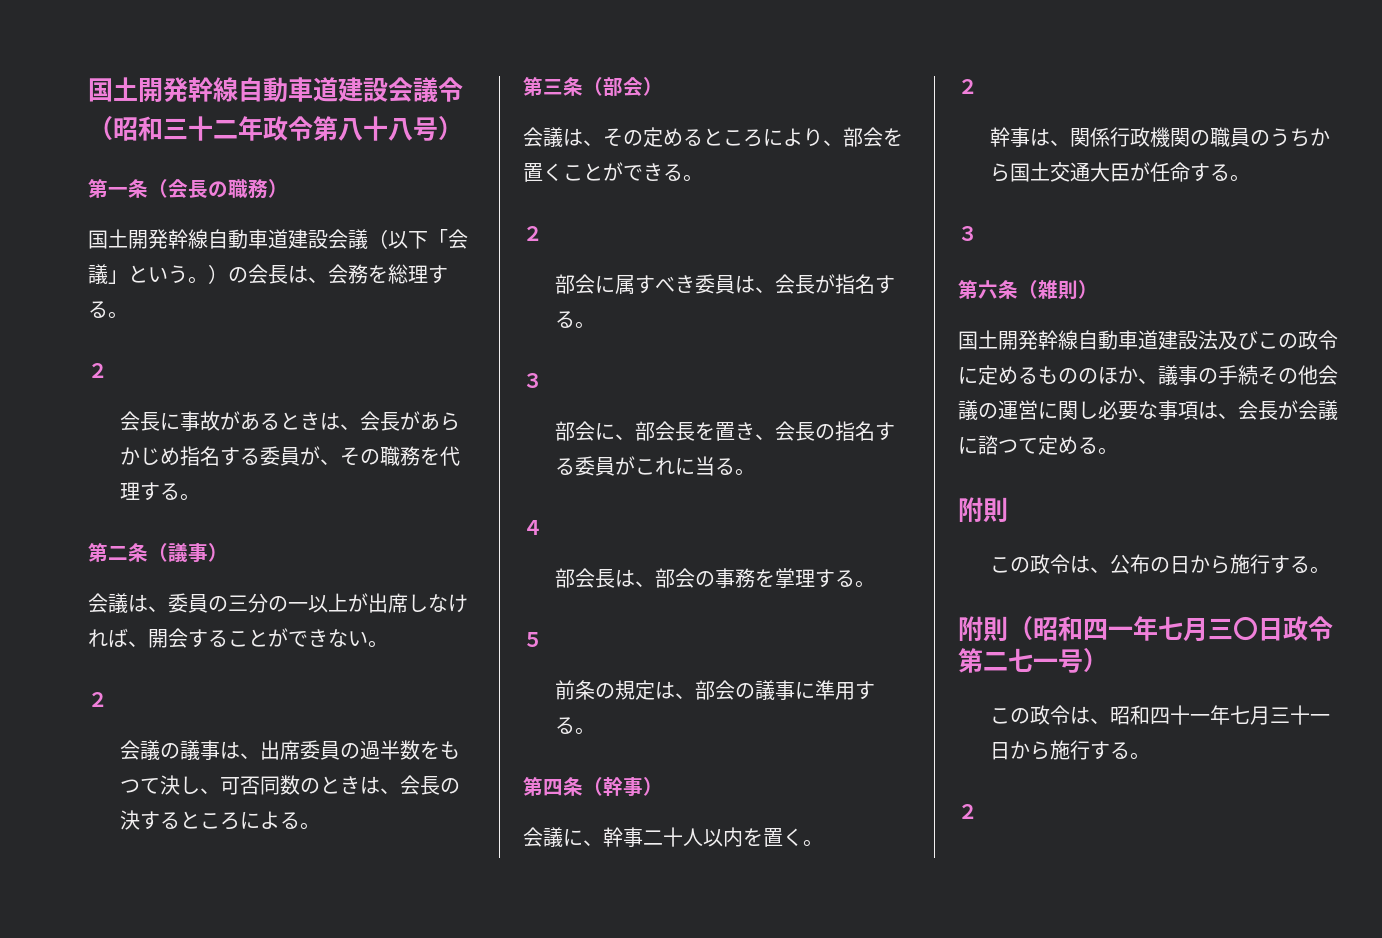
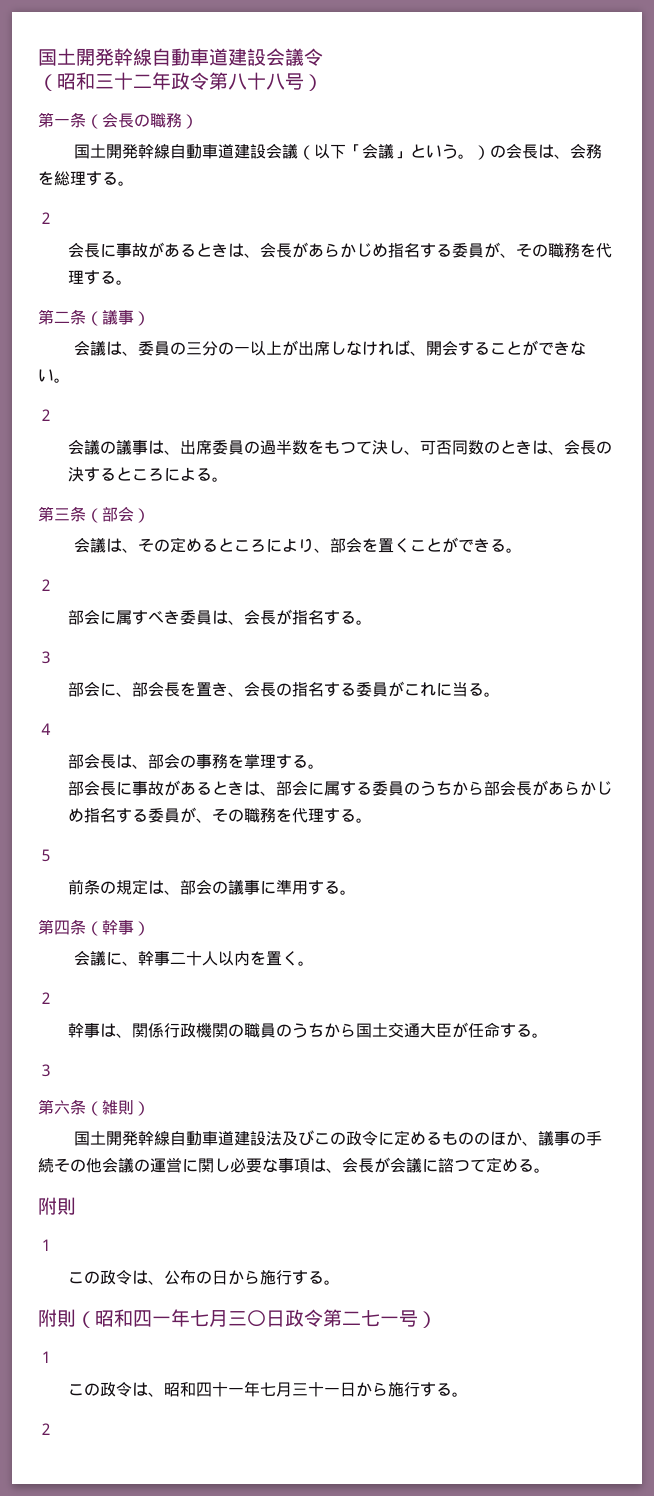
+ 部会長に事故があるときは、部会に属する委員のうちから部会長があらかじめ指名する委員が、その職務を代理する。
  国土開発幹線自動車道建設法及びこの政令に定めるもののほか、議事の手続その他会議の運営に関し必要な事項は、会長が会議に諮つて定める。
  附則
+ １
  附則（昭和四一年七月三〇日政令第二七一号）
+ １

